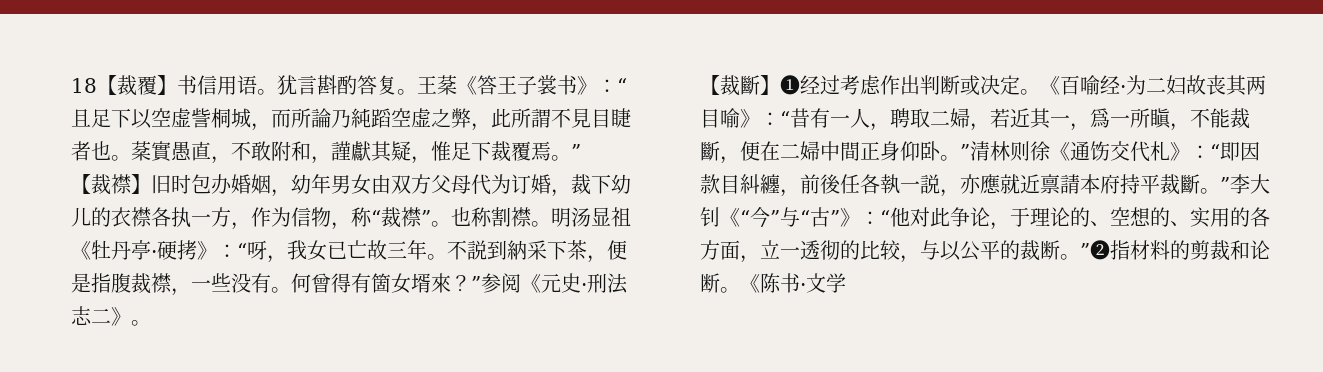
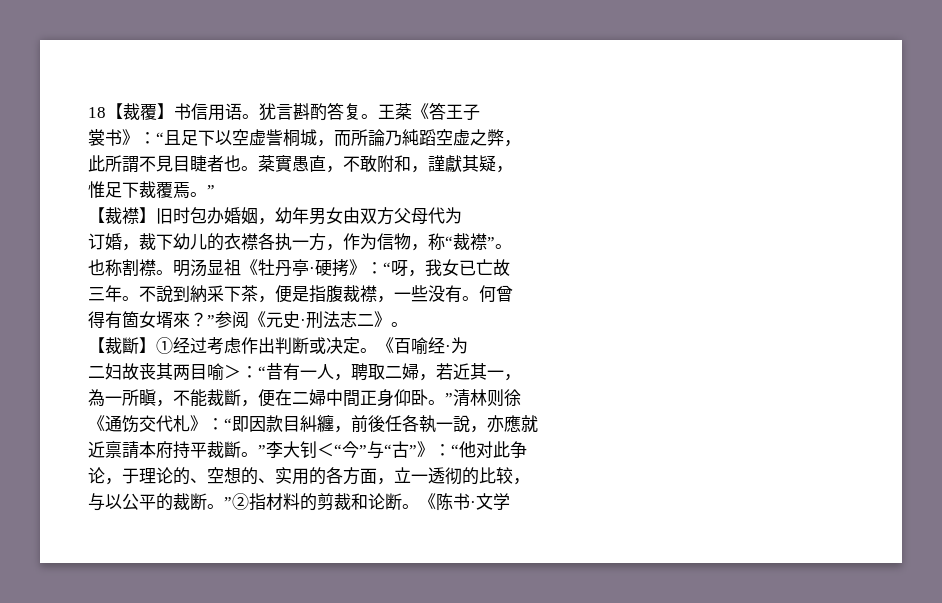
- 王棻《答王子裳书》：“且足下以空虚訾桐城，而所論乃純蹈空虚之弊，此所謂不見目睫者也。
+ 王棻《答王子
+ 裳书》：“且足下以空虚訾桐城，而所論乃純蹈空虚之弊，
+ 此所謂不見目睫者也。
- 棻實愚直，不敢附和，謹獻其疑，惟足下裁覆焉。”
+ 棻實愚直，不敢附和，謹獻其疑，
+ 惟足下裁覆焉。”
- 【裁襟】旧时包办婚姻，幼年男女由双方父母代为订婚，裁下幼儿的衣襟各执一方，作为信物，称“裁襟”。也称割襟。
+ 【裁襟】旧时包办婚姻，幼年男女由双方父母代为
+ 订婚，裁下幼儿的衣襟各执一方，作为信物，称“裁襟”。
+ 也称割襟。
- 明汤显祖《牡丹亭·硬拷》：“呀，我女已亡故三年。
+ 明汤显祖《牡丹亭·硬拷》：“呀，我女已亡故
+ 三年。
- 不説到納采下茶，便是指腹裁襟，一些没有。
+ 不說到納采下茶，便是指腹裁襟，一些没有。
- 何曾得有箇女壻來？”参阅《元史·刑法志二》。
+ 何曾
+ 得有箇女壻來？”参阅《元史·刑法志二》。
- 【裁斷】❶经过考虑作出判断或决定。
+ 【裁斷】①经过考虑作出判断或决定。
- 《百喻经·为二妇故丧其两目喻》：
+ 《百喻经·为
+ 二妇故丧其两目喻＞：
- “昔有一人，聘取二婦，若近其一，爲一所瞋，不能裁斷，便在二婦中間正身仰卧。”清林则徐《通饬交代札》：
+ “昔有一人，聘取二婦，若近其一，
+ 為一所瞋，不能裁斷，便在二婦中間正身仰卧。”清林则徐
+ 《通饬交代札》：
- “即因款目糾纏，前後任各執一説，亦應就近禀請本府持平裁斷。”李大钊《“今”与“古”》：
+ “即因款目糾纏，前後任各執一說，亦應就
+ 近禀請本府持平裁斷。”李大钊＜“今”与“古”》：
- “他对此争论，于理论的、空想的、实用的各方面，立一透彻的比较，与以公平的裁断。”❷指材料的剪裁和论断。
+ “他对此争
+ 论，于理论的、空想的、实用的各方面，立一透彻的比较，
+ 与以公平的裁断。”②指材料的剪裁和论断。

